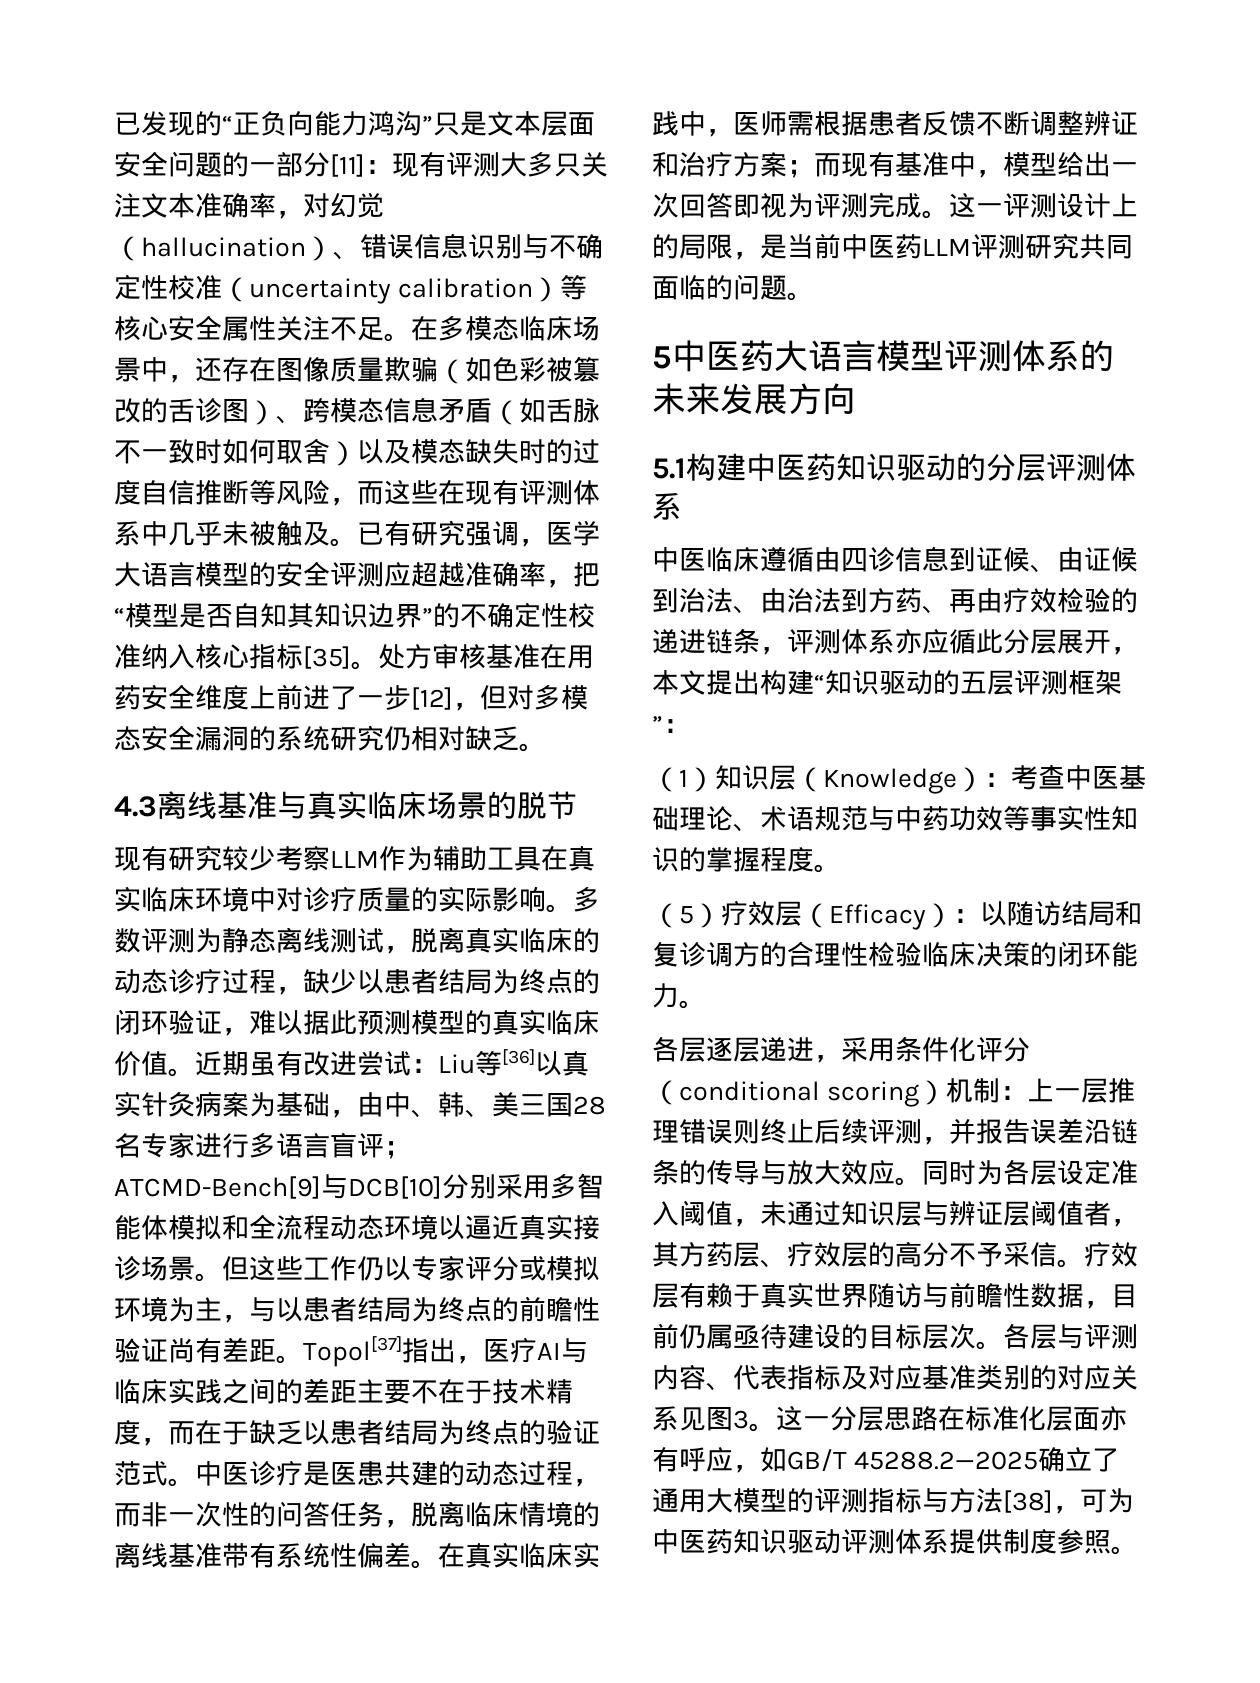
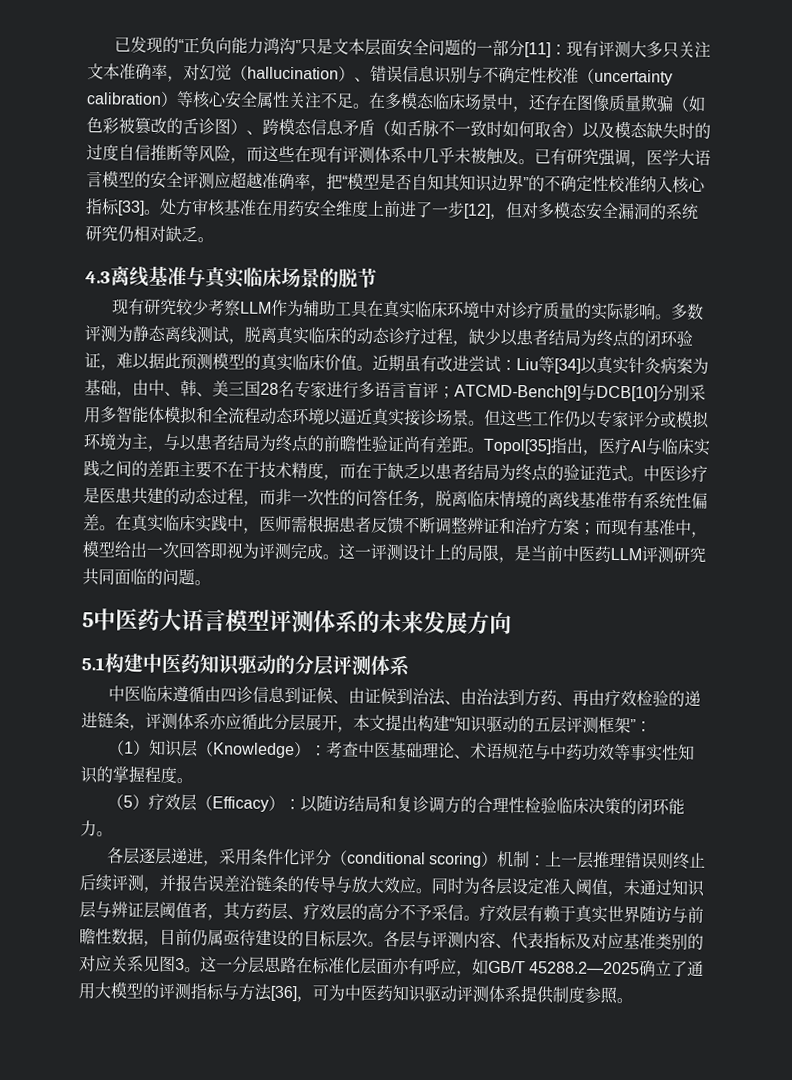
- 已有研究强调，医学大语言模型的安全评测应超越准确率，把“模型是否自知其知识边界”的不确定性校准纳入核心指标[35]。
+ 已有研究强调，医学大语言模型的安全评测应超越准确率，把“模型是否自知其知识边界”的不确定性校准纳入核心指标[33]。
- 近期虽有改进尝试：Liu等[36]以真实针灸病案为基础，由中、韩、美三国28名专家进行多语言盲评；ATCMD-Bench[9]与DCB[10]分别采用多智能体模拟和全流程动态环境以逼近真实接诊场景。
+ 近期虽有改进尝试：Liu等[34]以真实针灸病案为基础，由中、韩、美三国28名专家进行多语言盲评；ATCMD-Bench[9]与DCB[10]分别采用多智能体模拟和全流程动态环境以逼近真实接诊场景。
- Topol[37]指出，医疗AI与临床实践之间的差距主要不在于技术精度，而在于缺乏以患者结局为终点的验证范式。
+ Topol[35]指出，医疗AI与临床实践之间的差距主要不在于技术精度，而在于缺乏以患者结局为终点的验证范式。
- 这一分层思路在标准化层面亦有呼应，如GB/T 45288.2—2025确立了通用大模型的评测指标与方法[38]，可为中医药知识驱动评测体系提供制度参照。
+ 这一分层思路在标准化层面亦有呼应，如GB/T 45288.2—2025确立了通用大模型的评测指标与方法[36]，可为中医药知识驱动评测体系提供制度参照。

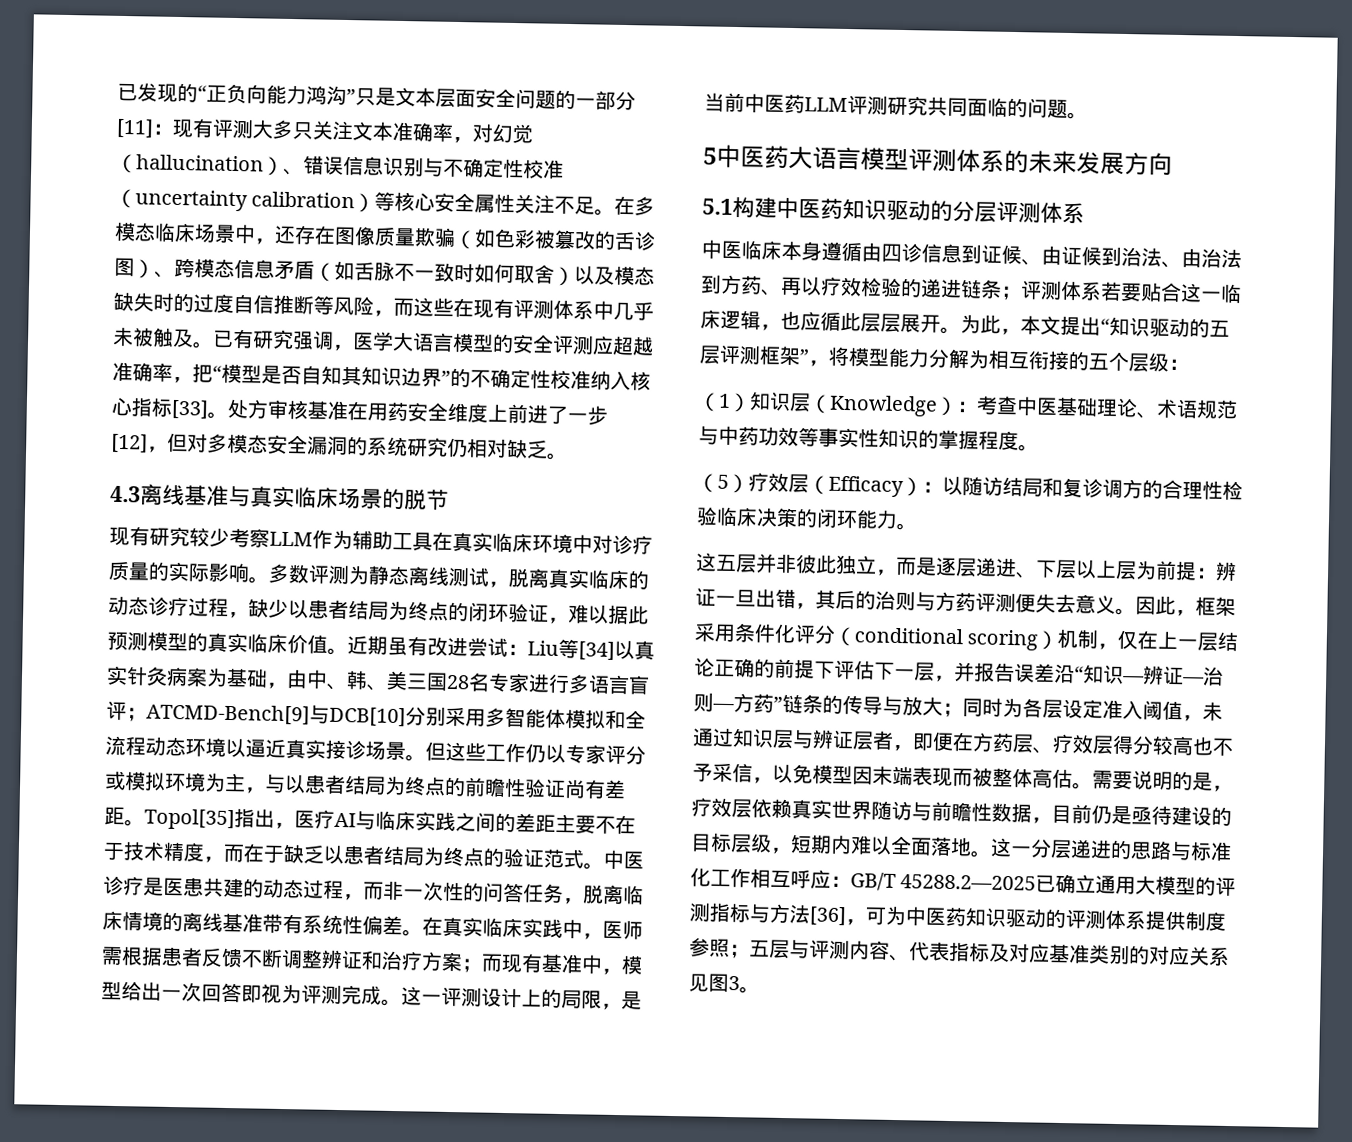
- 中医临床遵循由四诊信息到证候、由证候到治法、由治法到方药、再由疗效检验的递进链条，评测体系亦应循此分层展开，本文提出构建“知识驱动的五层评测框架”：
+ 中医临床本身遵循由四诊信息到证候、由证候到治法、由治法到方药、再以疗效检验的递进链条；评测体系若要贴合这一临床逻辑，也应循此层层展开。为此，本文提出“知识驱动的五层评测框架”，将模型能力分解为相互衔接的五个层级：
- 各层逐层递进，采用条件化评分（conditional scoring）机制：上一层推理错误则终止后续评测，并报告误差沿链条的传导与放大效应。同时为各层设定准入阈值，未通过知识层与辨证层阈值者，其方药层、疗效层的高分不予采信。疗效层有赖于真实世界随访与前瞻性数据，目前仍属亟待建设的目标层次。各层与评测内容、代表指标及对应基准类别的对应关系见图3。这一分层思路在标准化层面亦有呼应，如GB/T 45288.2—2025确立了通用大模型的评测指标与方法[36]，可为中医药知识驱动评测体系提供制度参照。
+ 这五层并非彼此独立，而是逐层递进、下层以上层为前提：辨证一旦出错，其后的治则与方药评测便失去意义。因此，框架采用条件化评分（conditional scoring）机制，仅在上一层结论正确的前提下评估下一层，并报告误差沿“知识—辨证—治则—方药”链条的传导与放大；同时为各层设定准入阈值，未通过知识层与辨证层者，即便在方药层、疗效层得分较高也不予采信，以免模型因末端表现而被整体高估。需要说明的是，疗效层依赖真实世界随访与前瞻性数据，目前仍是亟待建设的目标层级，短期内难以全面落地。这一分层递进的思路与标准化工作相互呼应：GB/T 45288.2—2025已确立通用大模型的评测指标与方法[36]，可为中医药知识驱动的评测体系提供制度参照；五层与评测内容、代表指标及对应基准类别的对应关系见图3。

